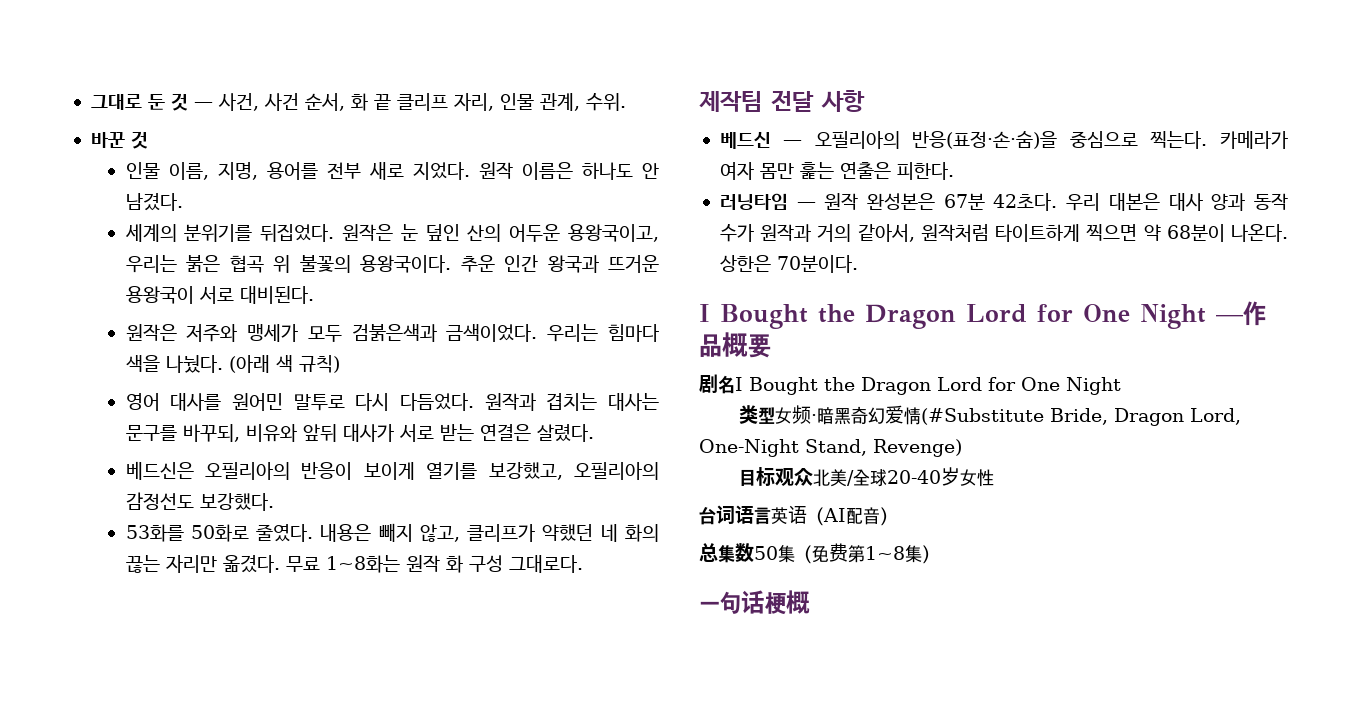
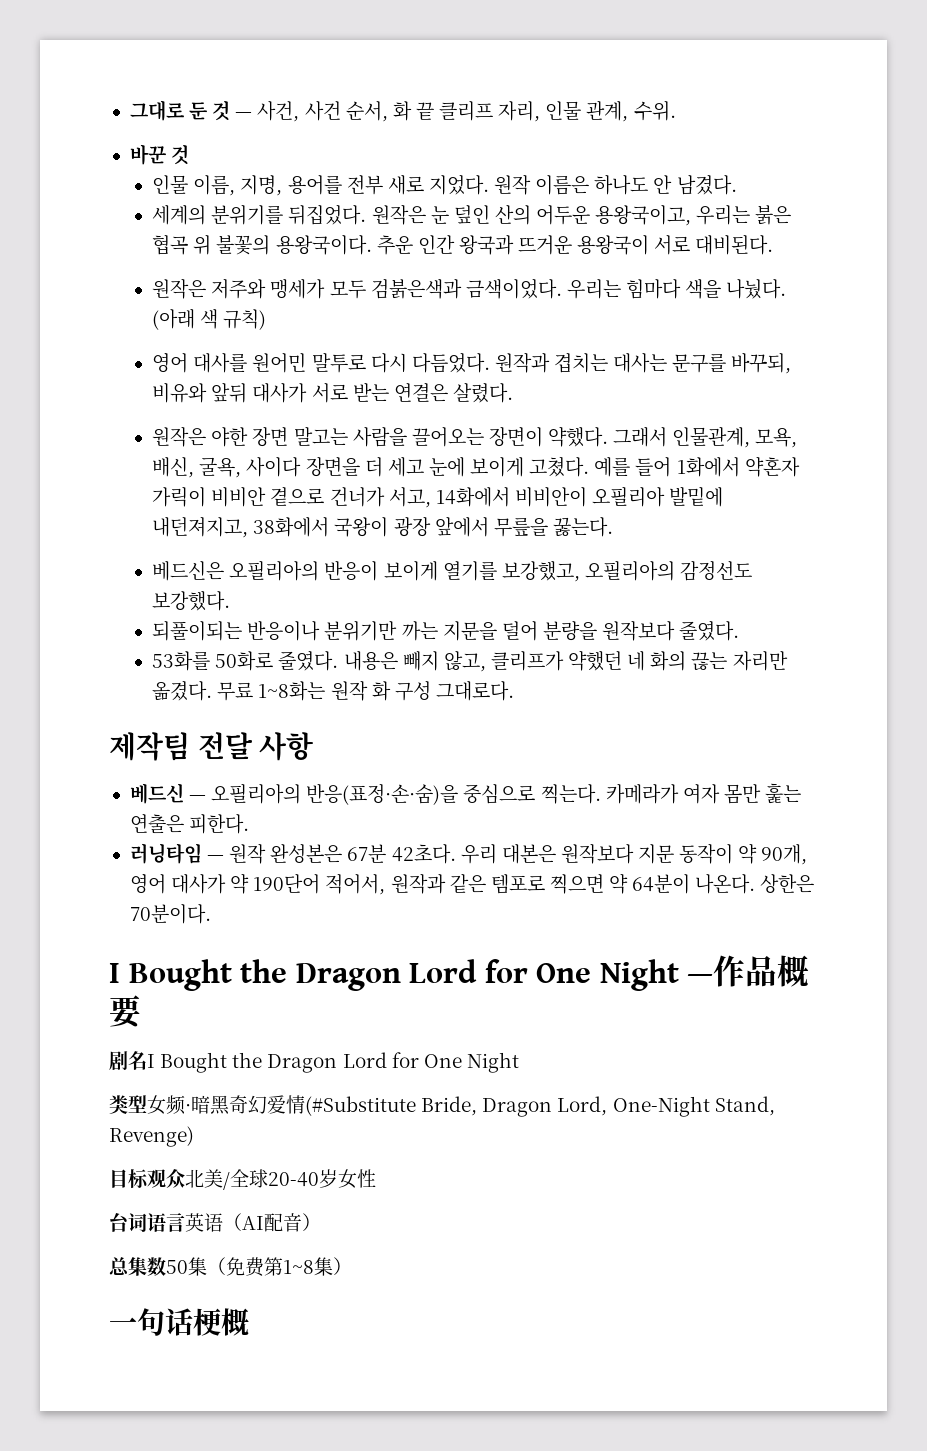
+ 원작은 야한 장면 말고는 사람을 끌어오는 장면이 약했다. 그래서 인물관계, 모욕, 배신, 굴욕, 사이다 장면을 더 세고 눈에 보이게 고쳤다. 예를 들어 1화에서 약혼자 가릭이 비비안 곁으로 건너가 서고, 14화에서 비비안이 오필리아 발밑에 내던져지고, 38화에서 국왕이 광장 앞에서 무릎을 꿇는다.
+ 되풀이되는 반응이나 분위기만 까는 지문을 덜어 분량을 원작보다 줄였다.
- 우리 대본은 대사 양과 동작 수가 원작과 거의 같아서, 원작처럼 타이트하게 찍으면 약 68분이 나온다.
+ 우리 대본은 원작보다 지문 동작이 약 90개, 영어 대사가 약 190단어 적어서, 원작과 같은 템포로 찍으면 약 64분이 나온다.

